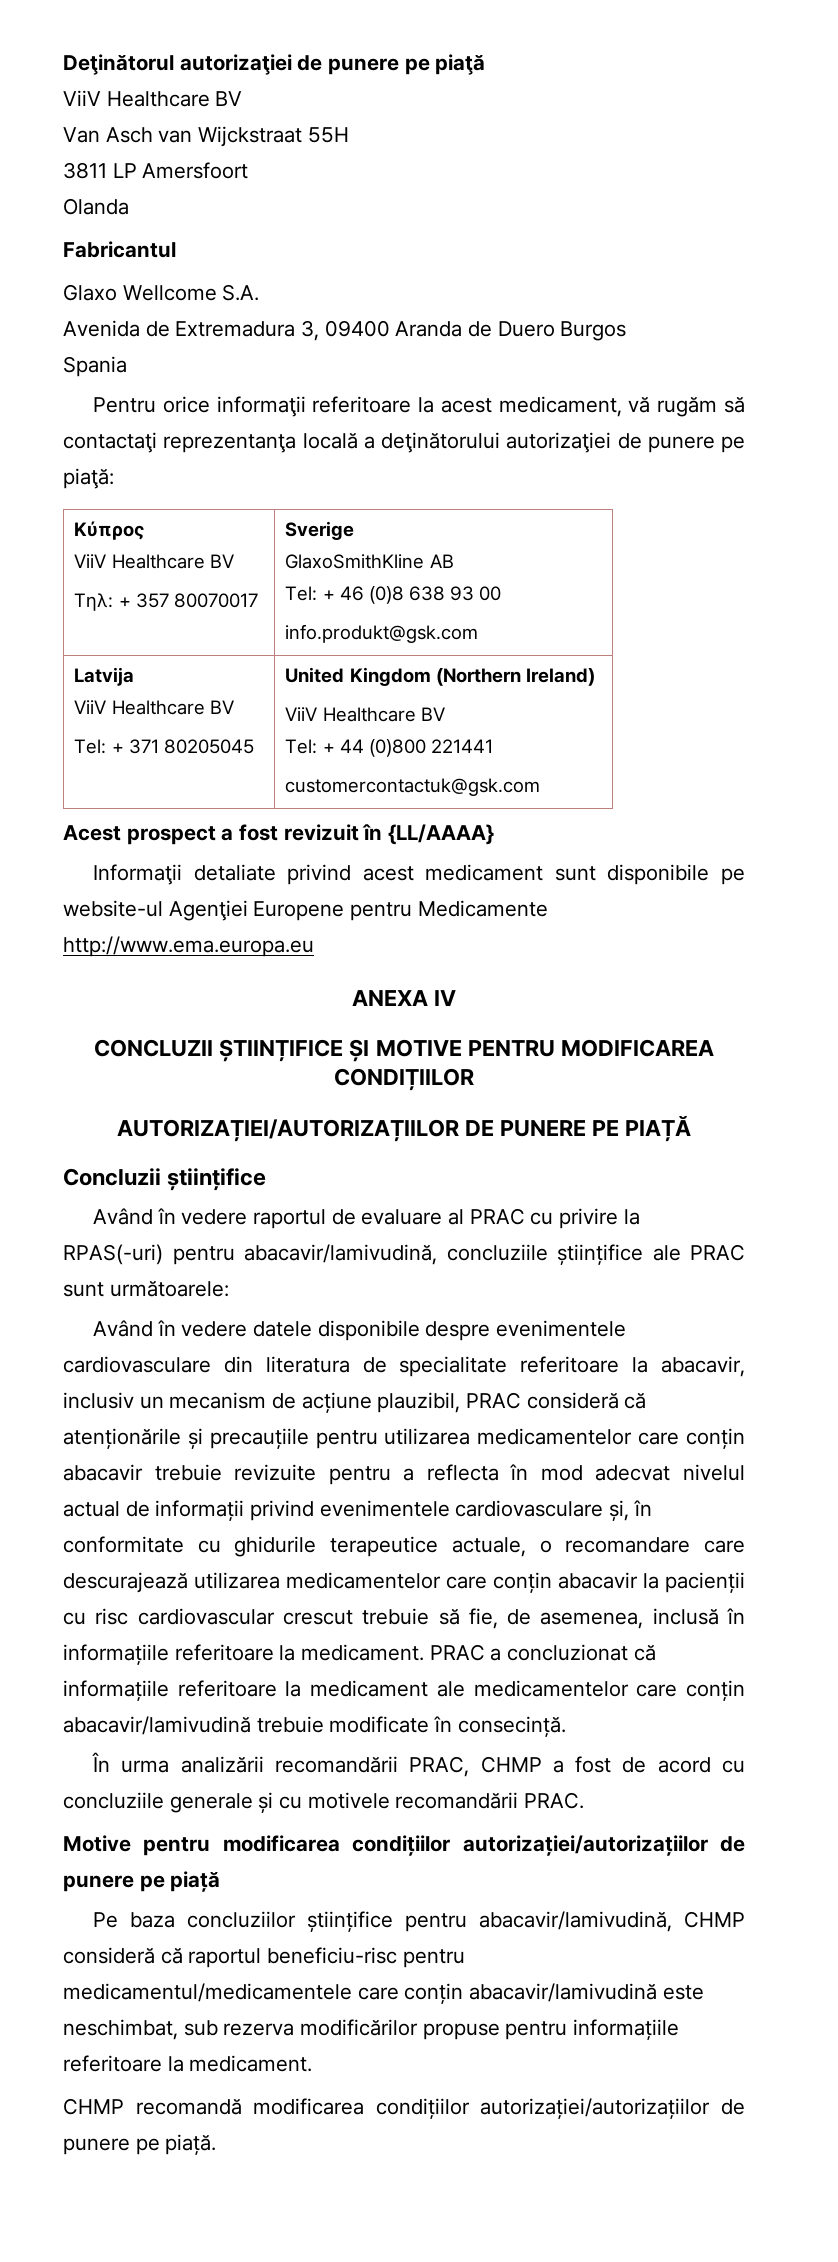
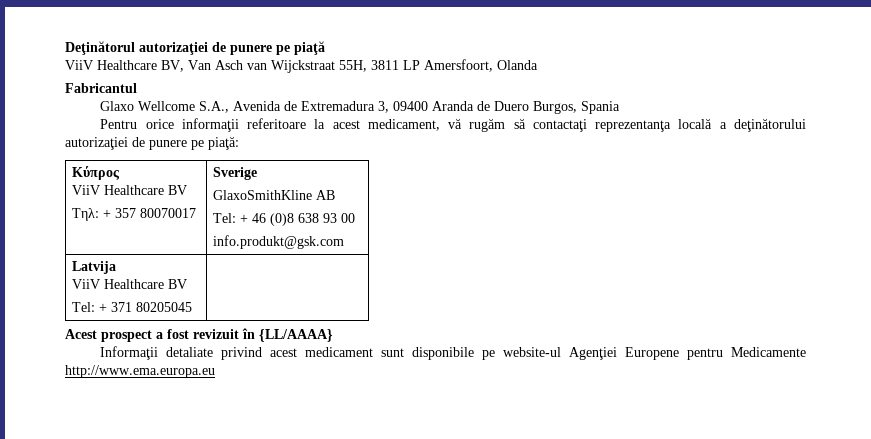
  Deţinătorul autorizaţiei de punere pe piaţă
- ViiV Healthcare BV
- Van Asch van Wijckstraat 55H
- 3811 LP Amersfoort
- Olanda
+ ViiV Healthcare BV, Van Asch van Wijckstraat 55H, 3811 LP Amersfoort, Olanda
- Glaxo Wellcome S.A.
- Avenida de Extremadura 3, 09400 Aranda de Duero Burgos
- Spania
+ Glaxo Wellcome S.A., Avenida de Extremadura 3, 09400 Aranda de Duero Burgos, Spania
  Latvija
  ViiV Healthcare BV
- Tel: + 371 80205045 | United Kingdom (Northern Ireland)
- ViiV Healthcare BV
- Tel: + 44 (0)800 221441
- customercontactuk@gsk.com
+ Tel: + 371 80205045 |
- ANEXA IV
- CONCLUZII ȘTIINȚIFICE ȘI MOTIVE PENTRU MODIFICAREA CONDIȚIILOR
- AUTORIZAȚIEI/AUTORIZAȚIILOR DE PUNERE PE PIAȚĂ
- Concluzii științifice
- Având în vedere raportul de evaluare al PRAC cu privire la RPAS(-uri) pentru abacavir/lamivudină, concluziile științifice ale PRAC sunt următoarele:
- Având în vedere datele disponibile despre evenimentele cardiovasculare din literatura de specialitate referitoare la abacavir, inclusiv un mecanism de acțiune plauzibil, PRAC consideră că atenționările și precauțiile pentru utilizarea medicamentelor care conțin abacavir trebuie revizuite pentru a reflecta în mod adecvat nivelul actual de informații privind evenimentele cardiovasculare și, în conformitate cu ghidurile terapeutice actuale, o recomandare care descurajează utilizarea medicamentelor care conțin abacavir la pacienții cu risc cardiovascular crescut trebuie să fie, de asemenea, inclusă în informațiile referitoare la medicament. PRAC a concluzionat că informațiile referitoare la medicament ale medicamentelor care conțin abacavir/lamivudină trebuie modificate în consecință.
- În urma analizării recomandării PRAC, CHMP a fost de acord cu concluziile generale și cu motivele recomandării PRAC.
- Motive pentru modificarea condițiilor autorizației/autorizațiilor de punere pe piață
- Pe baza concluziilor științifice pentru abacavir/lamivudină, CHMP consideră că raportul beneficiu-risc pentru medicamentul/medicamentele care conțin abacavir/lamivudină este neschimbat, sub rezerva modificărilor propuse pentru informațiile referitoare la medicament.
- CHMP recomandă modificarea condițiilor autorizației/autorizațiilor de punere pe piață.

